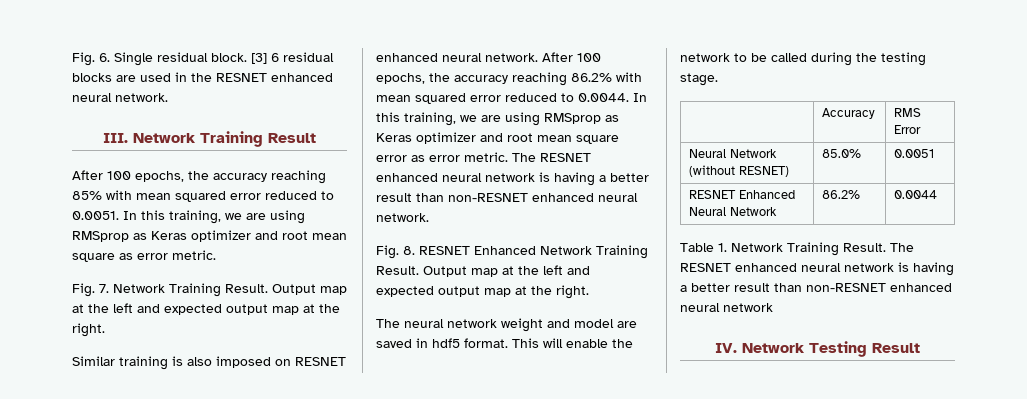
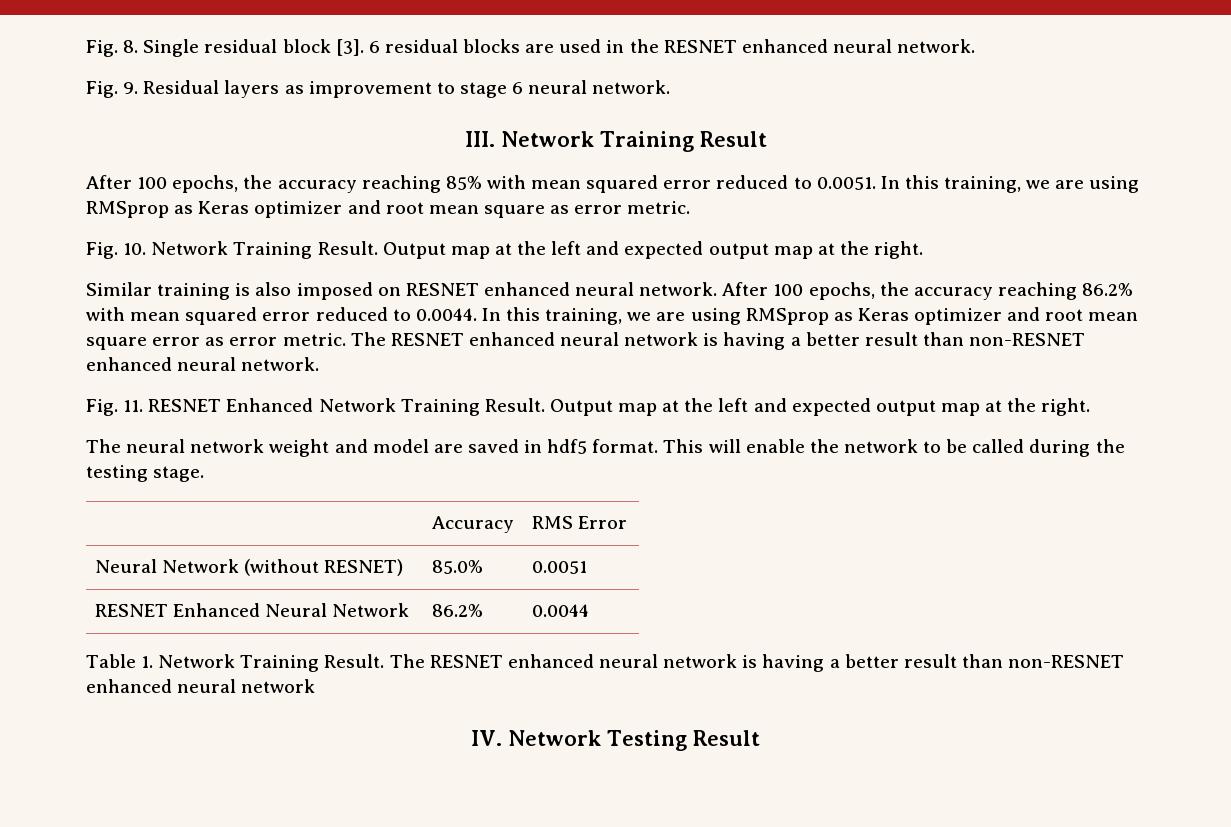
- Fig. 6. Single residual block. [3] 6 residual blocks are used in the RESNET enhanced neural network.
+ Fig. 8. Single residual block [3]. 6 residual blocks are used in the RESNET enhanced neural network.
+ Fig. 9. Residual layers as improvement to stage 6 neural network.
- Fig. 7. Network Training Result.
+ Fig. 10. Network Training Result.
- Fig. 8. RESNET Enhanced Network Training Result.
+ Fig. 11. RESNET Enhanced Network Training Result.

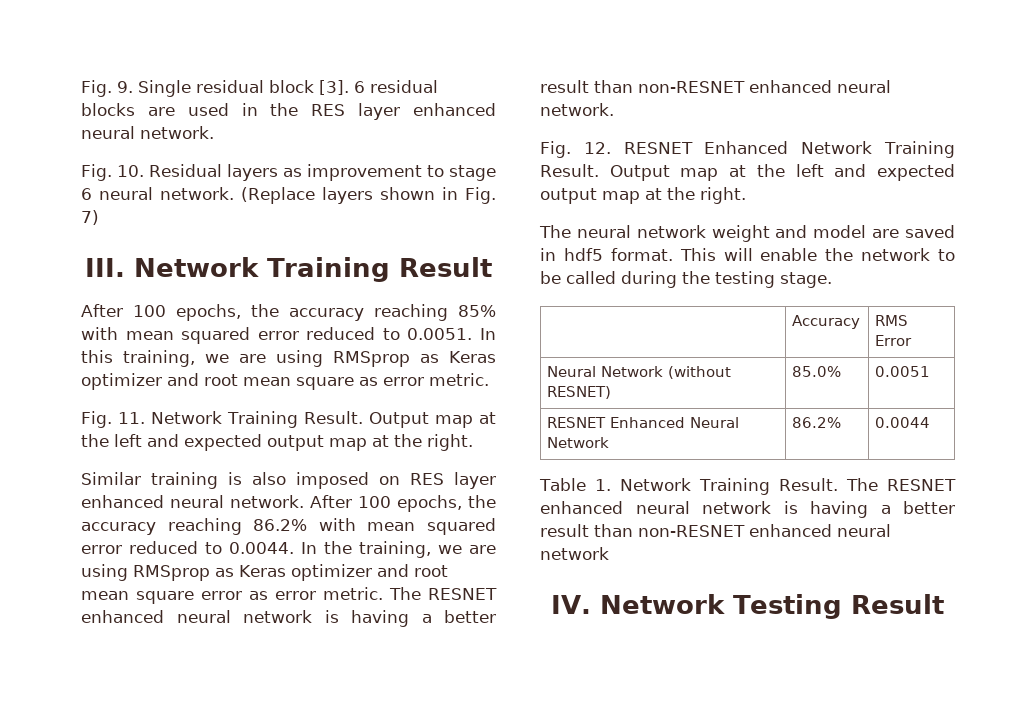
- Fig. 8. Single residual block [3].
+ Fig. 9. Single residual block [3].
- 6 residual blocks are used in the RESNET enhanced neural network.
- Fig. 9. Residual layers as improvement to stage 6 neural network.
+ 6 residual blocks are used in the RES layer enhanced neural network.
+ Fig. 10. Residual layers as improvement to stage 6 neural network. (Replace layers shown in Fig. 7)
- Fig. 10. Network Training Result.
+ Fig. 11. Network Training Result.
- Similar training is also imposed on RESNET enhanced neural network.
+ Similar training is also imposed on RES layer enhanced neural network.
- After 100 epochs, the accuracy reaching 86.2% with mean squared error reduced to 0.0044. In this training, we are using RMSprop as Keras optimizer and root mean square error as error metric.
+ After 100 epochs, the accuracy reaching 86.2% with mean squared error reduced to 0.0044. In the training, we are using RMSprop as Keras optimizer and root mean square error as error metric.
- Fig. 11. RESNET Enhanced Network Training Result.
+ Fig. 12. RESNET Enhanced Network Training Result.

